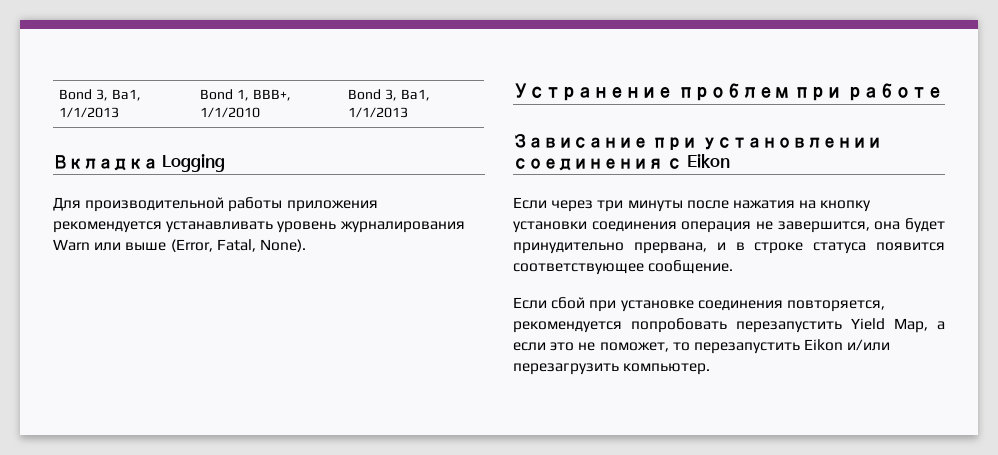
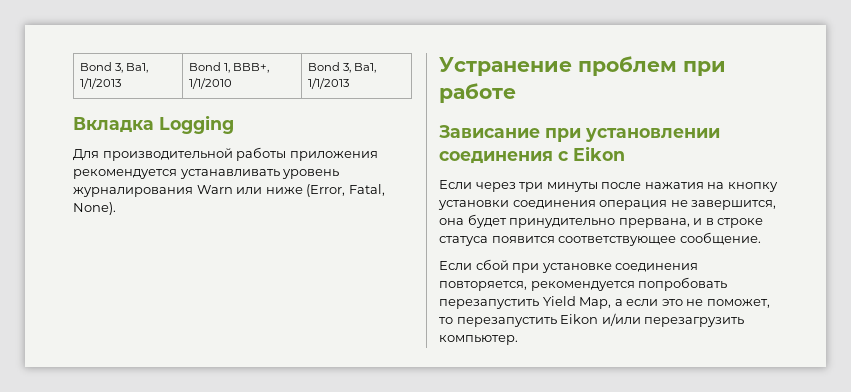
- Для производительной работы приложения рекомендуется устанавливать уровень журналирования Warn или выше (Error, Fatal, None).
+ Для производительной работы приложения рекомендуется устанавливать уровень журналирования Warn или ниже (Error, Fatal, None).

